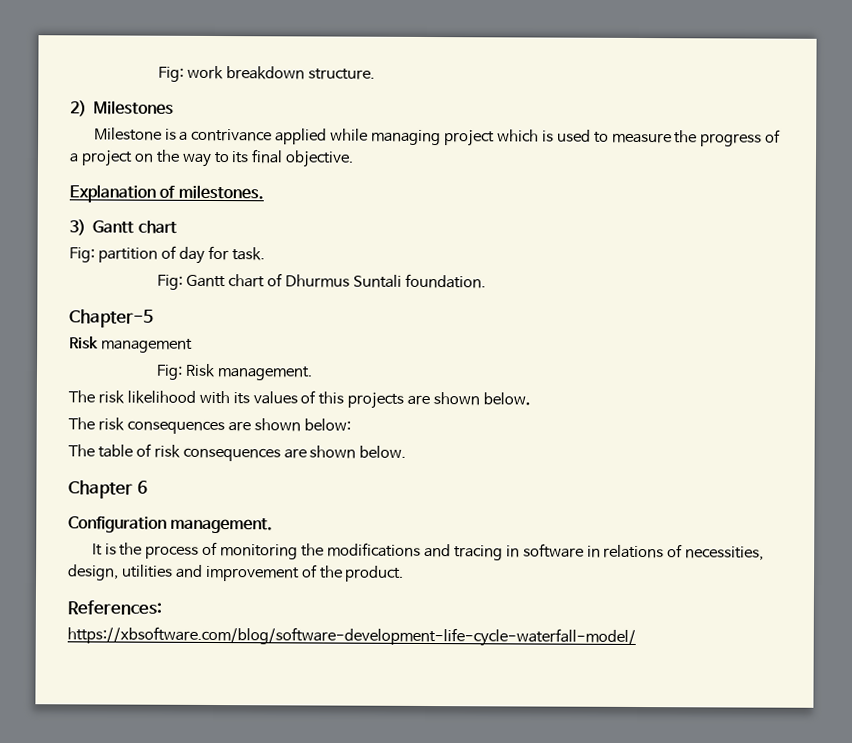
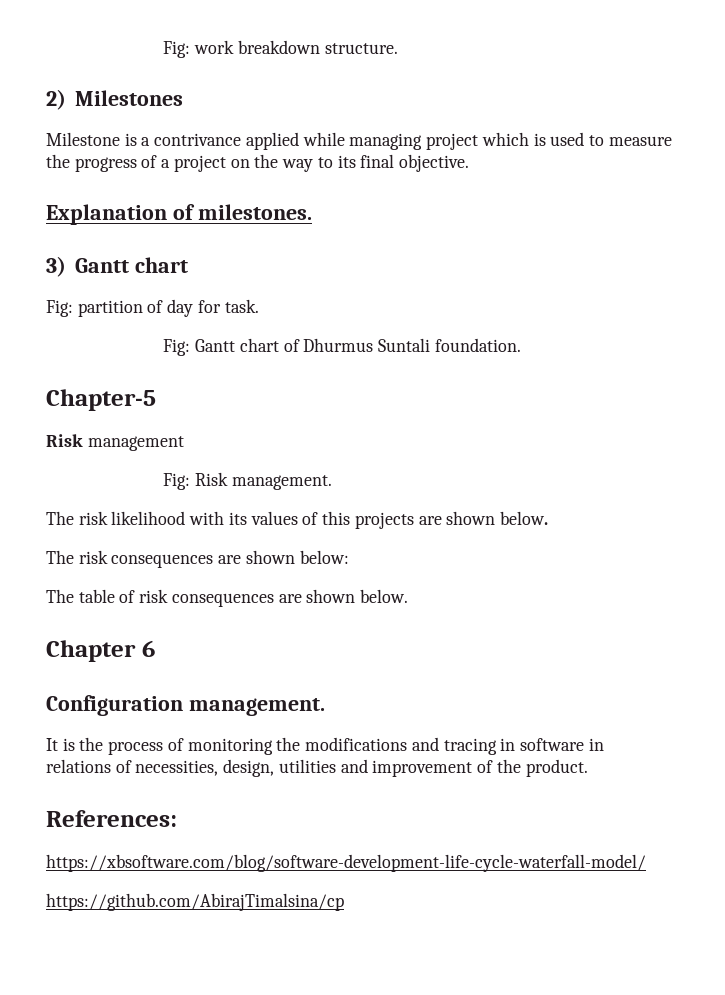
+ https://github.com/AbirajTimalsina/cp

